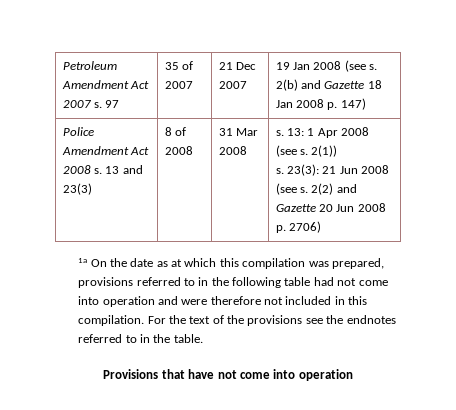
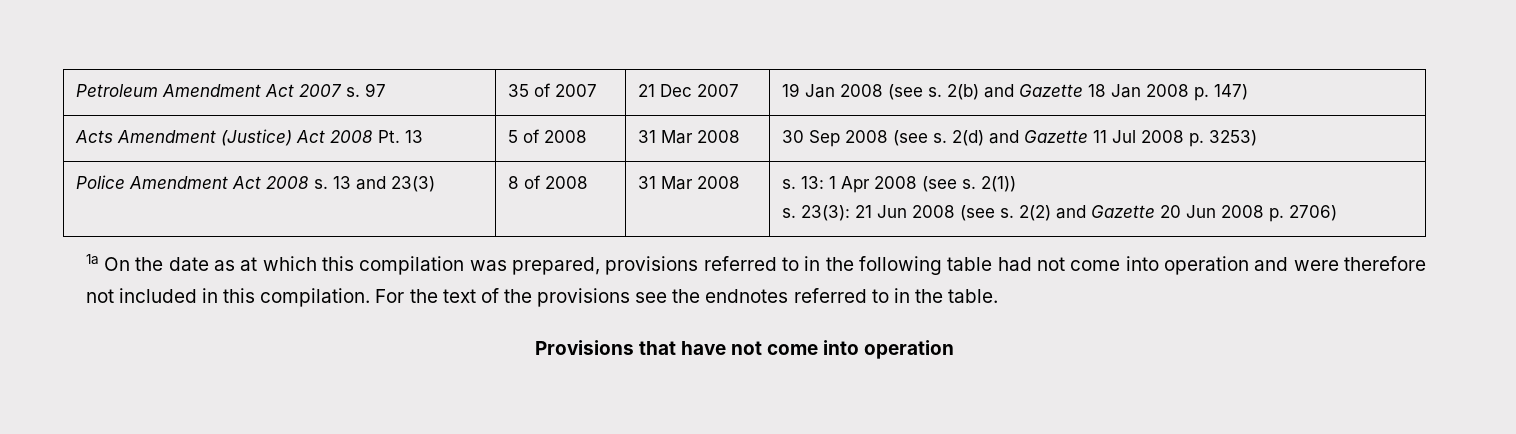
+ Acts Amendment (Justice) Act 2008 Pt. 13 | 5 of 2008 | 31 Mar 2008 | 30 Sep 2008 (see s. 2(d) and Gazette 11 Jul 2008 p. 3253)

